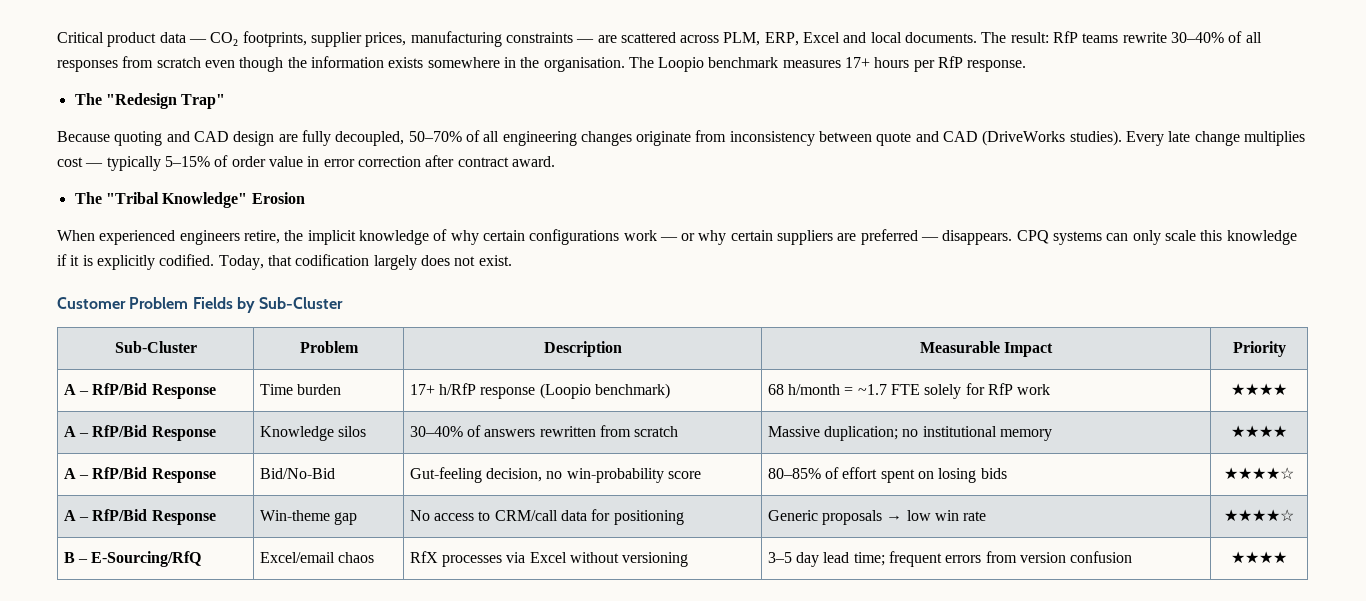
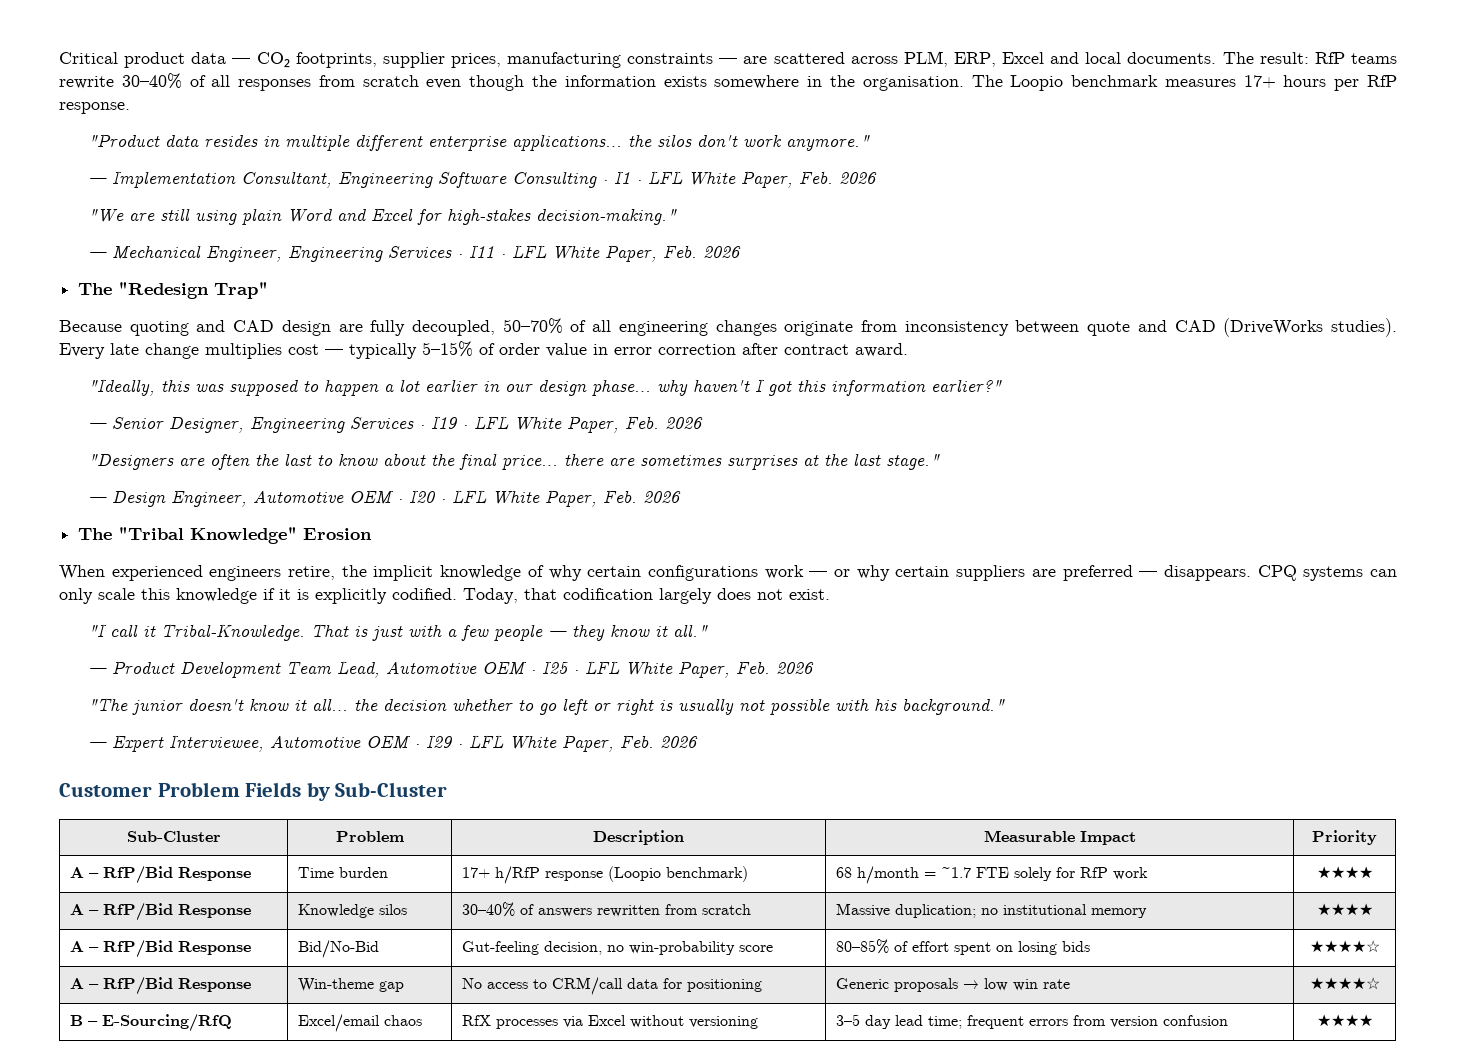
+ "Product data resides in multiple different enterprise applications… the silos don't work anymore."
+ — Implementation Consultant, Engineering Software Consulting · I1 · LFL White Paper, Feb. 2026
+ "We are still using plain Word and Excel for high-stakes decision-making."
+ — Mechanical Engineer, Engineering Services · I11 · LFL White Paper, Feb. 2026
+ "Ideally, this was supposed to happen a lot earlier in our design phase… why haven't I got this information earlier?"
+ — Senior Designer, Engineering Services · I19 · LFL White Paper, Feb. 2026
+ "Designers are often the last to know about the final price… there are sometimes surprises at the last stage."
+ — Design Engineer, Automotive OEM · I20 · LFL White Paper, Feb. 2026
+ "I call it Tribal-Knowledge. That is just with a few people — they know it all."
+ — Product Development Team Lead, Automotive OEM · I25 · LFL White Paper, Feb. 2026
+ "The junior doesn't know it all… the decision whether to go left or right is usually not possible with his background."
+ — Expert Interviewee, Automotive OEM · I29 · LFL White Paper, Feb. 2026

